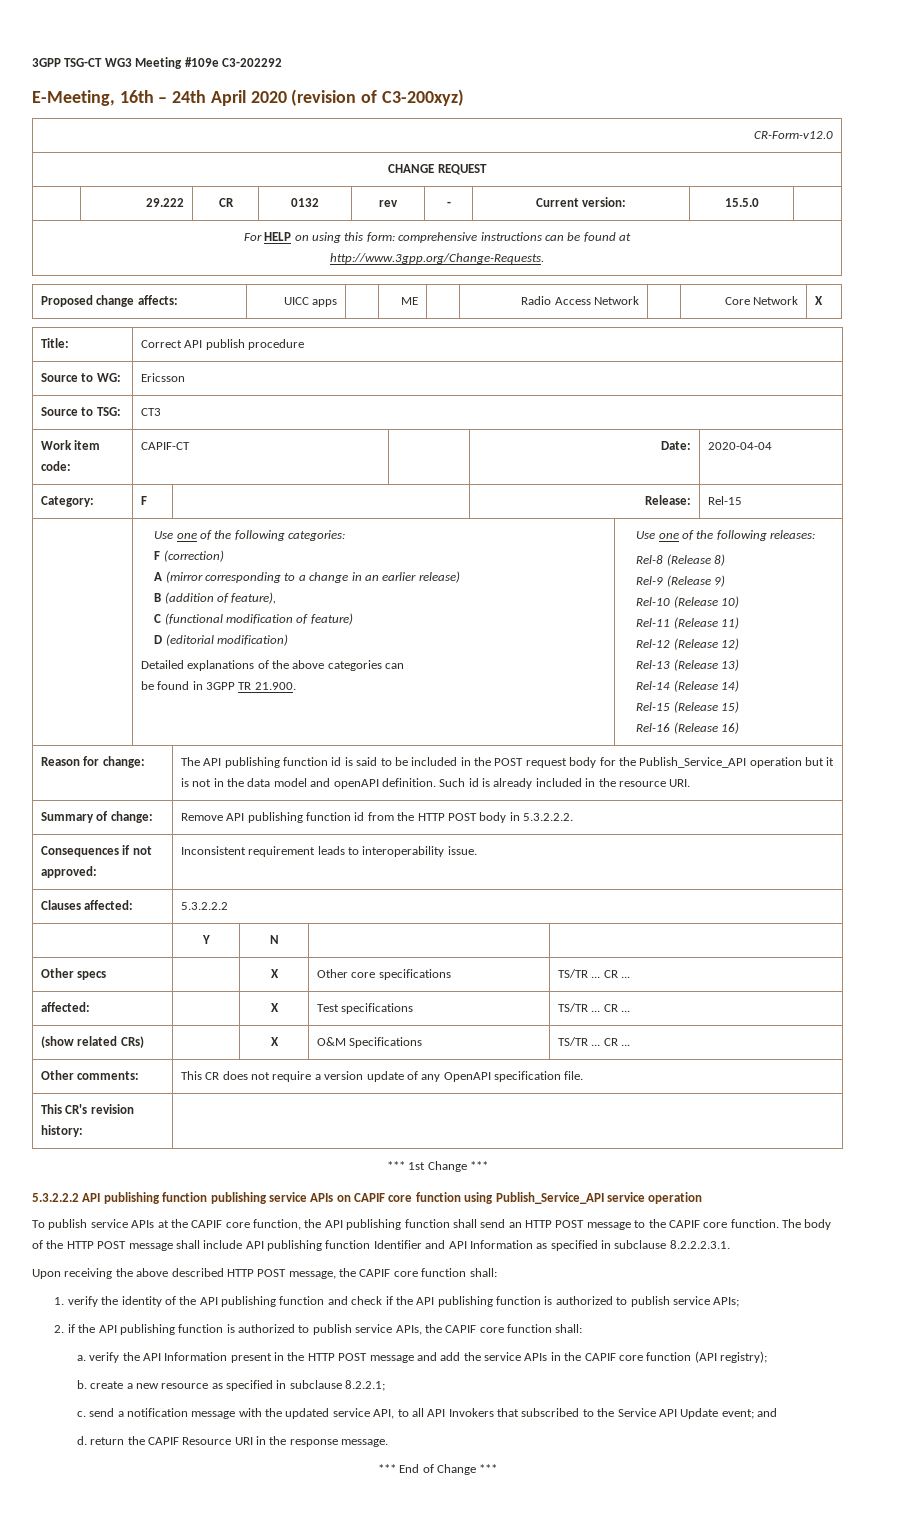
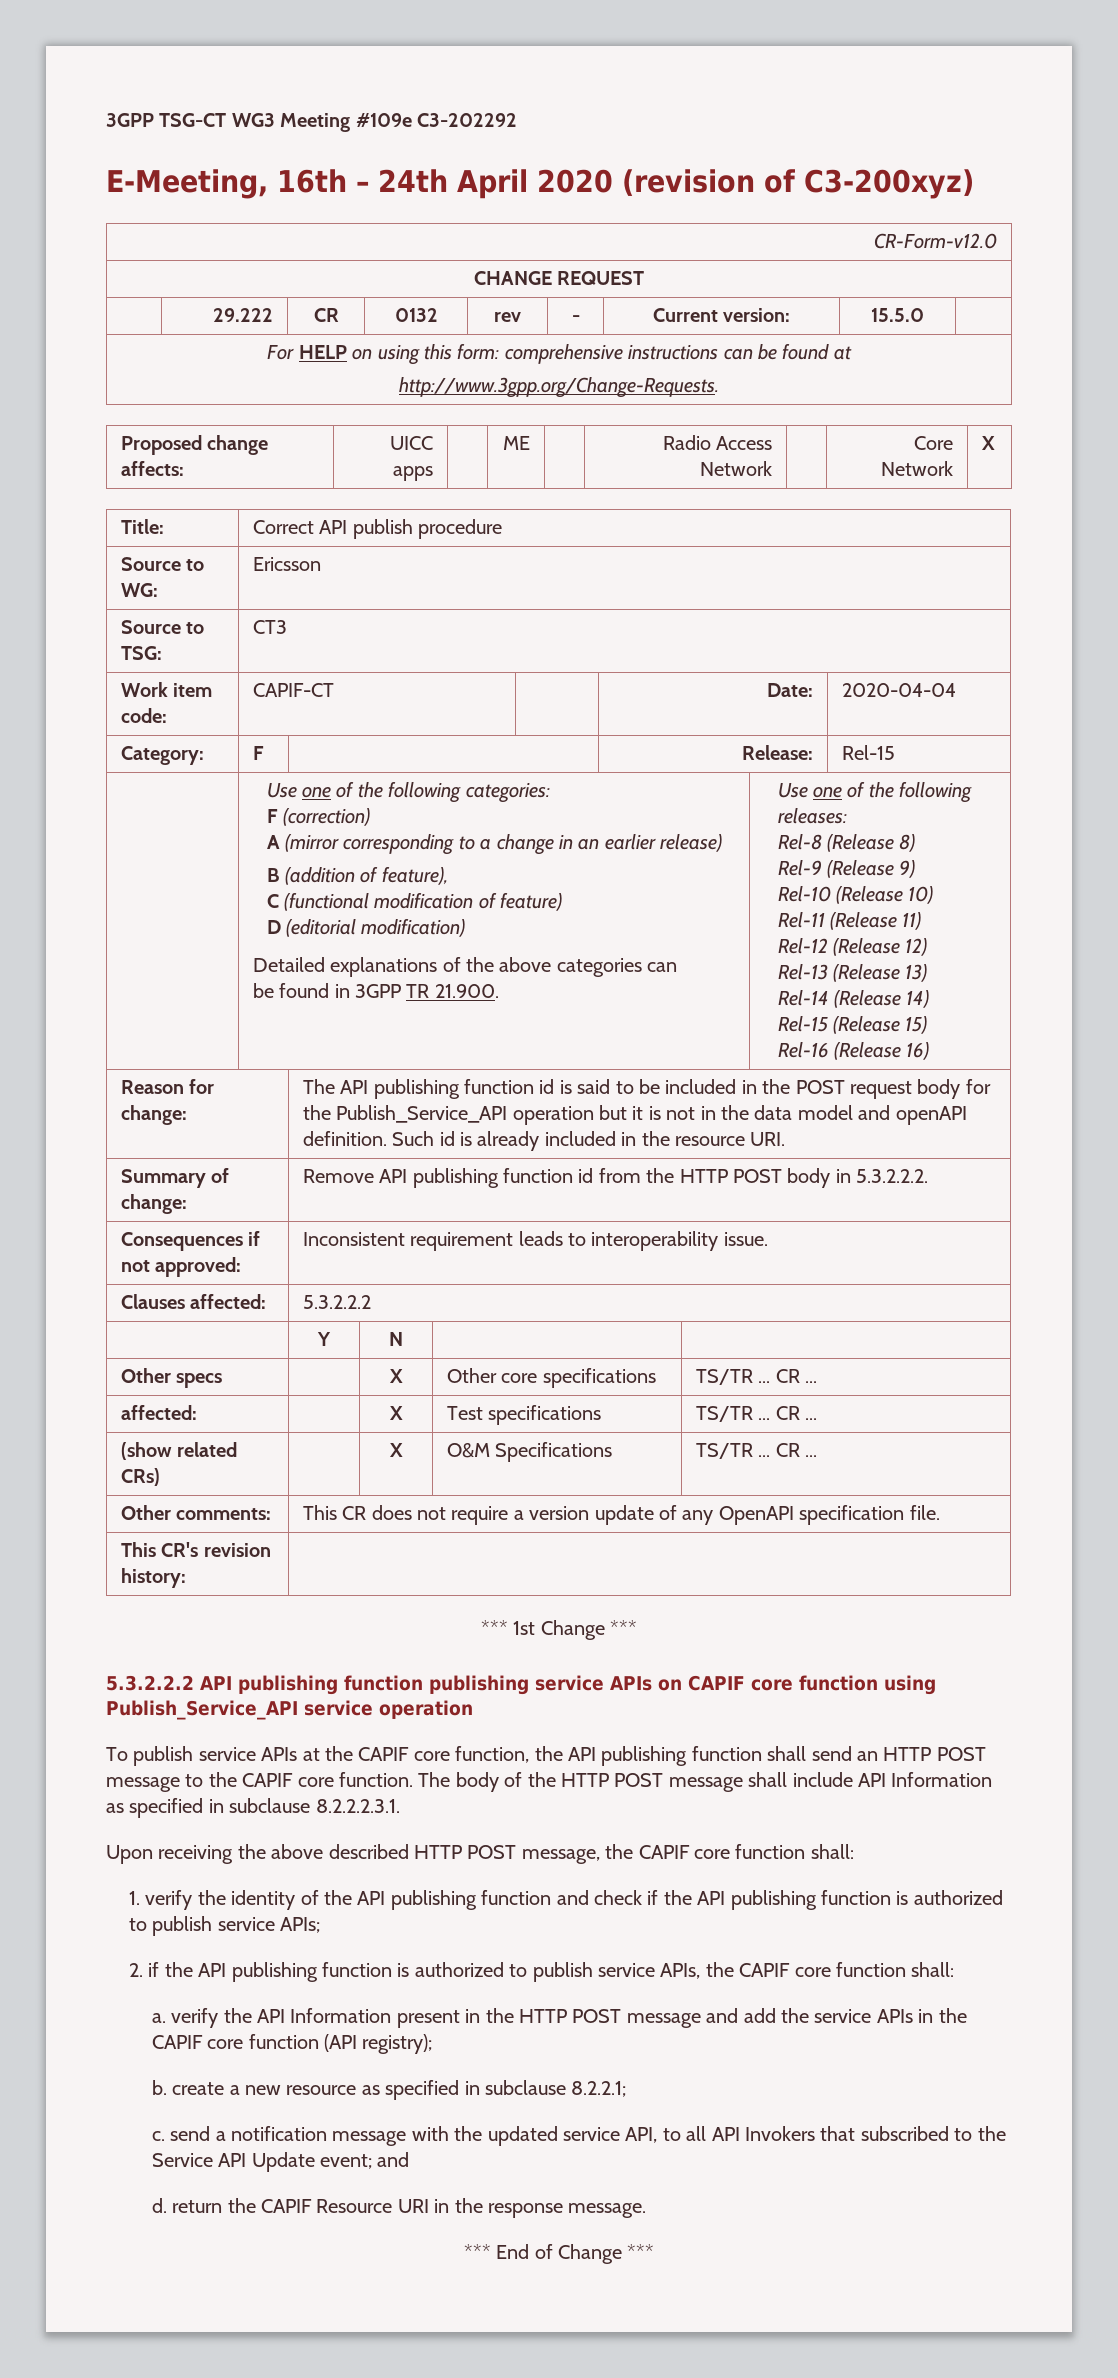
- The body of the HTTP POST message shall include API publishing function Identifier and API Information as specified in subclause 8.2.2.2.3.1.
+ The body of the HTTP POST message shall include API Information as specified in subclause 8.2.2.2.3.1.

